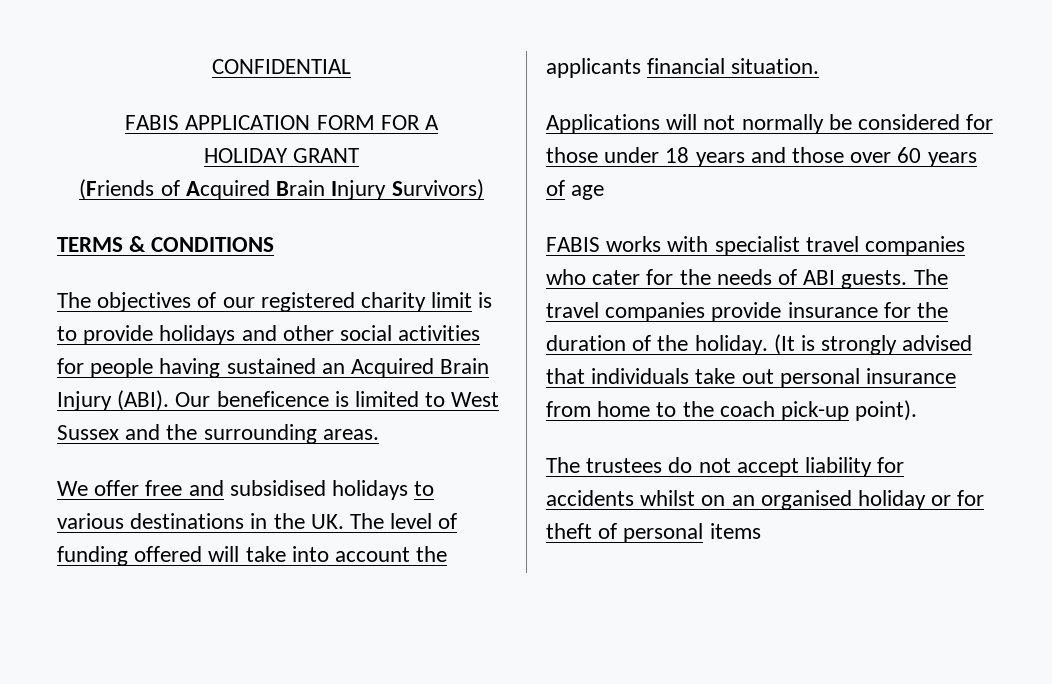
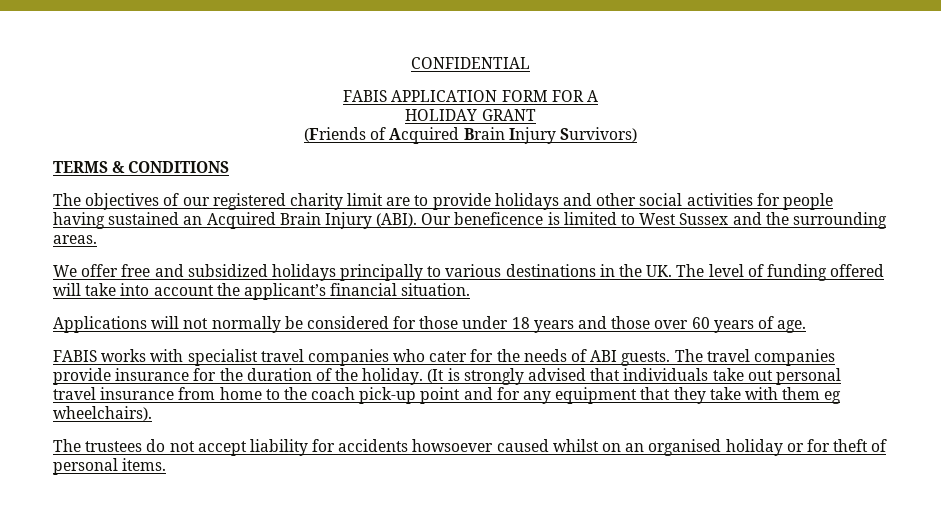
- The objectives of our registered charity limit is to provide holidays and other social activities for people having sustained an Acquired Brain Injury (ABI).
+ The objectives of our registered charity limit are to provide holidays and other social activities for people having sustained an Acquired Brain Injury (ABI).
- We offer free and subsidised holidays to various destinations in the UK. The level of funding offered will take into account the applicants financial situation.
+ We offer free and subsidized holidays principally to various destinations in the UK. The level of funding offered will take into account the applicant’s financial situation.
- Applications will not normally be considered for those under 18 years and those over 60 years of age
+ Applications will not normally be considered for those under 18 years and those over 60 years of age.
- (It is strongly advised that individuals take out personal insurance from home to the coach pick-up point).
+ (It is strongly advised that individuals take out personal travel insurance from home to the coach pick-up point and for any equipment that they take with them eg wheelchairs).
- The trustees do not accept liability for accidents whilst on an organised holiday or for theft of personal items
+ The trustees do not accept liability for accidents howsoever caused whilst on an organised holiday or for theft of personal items.

